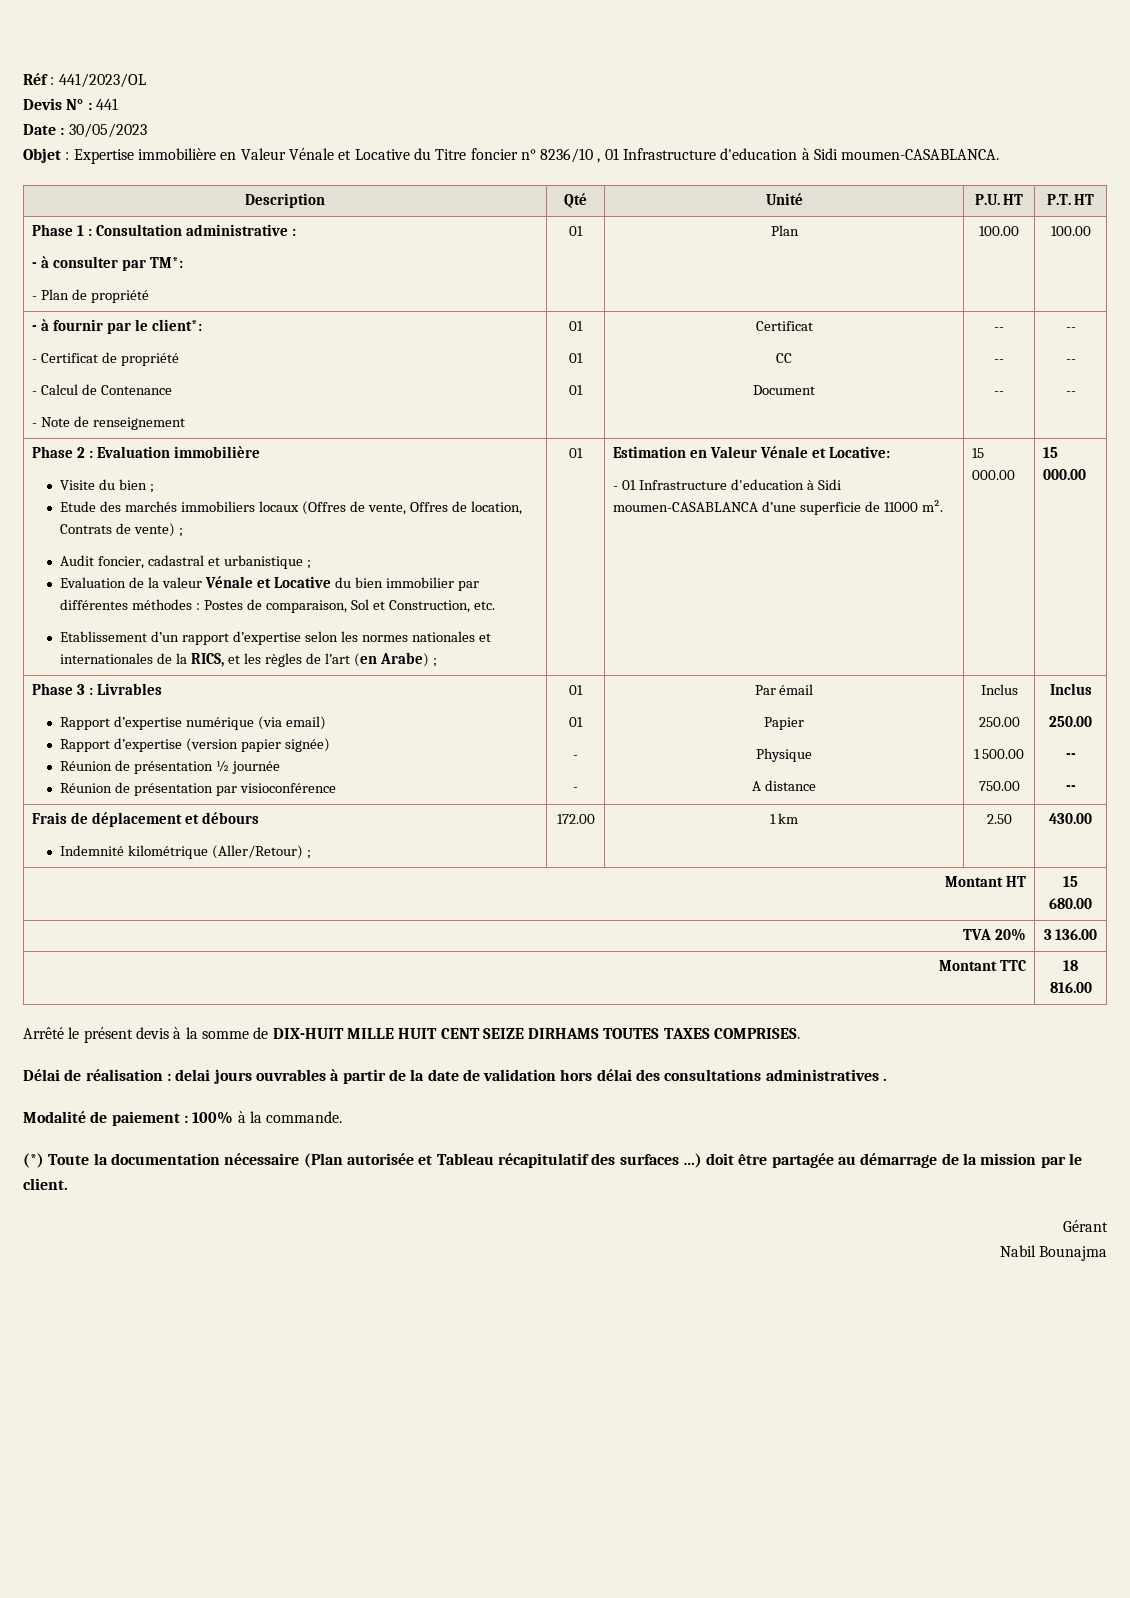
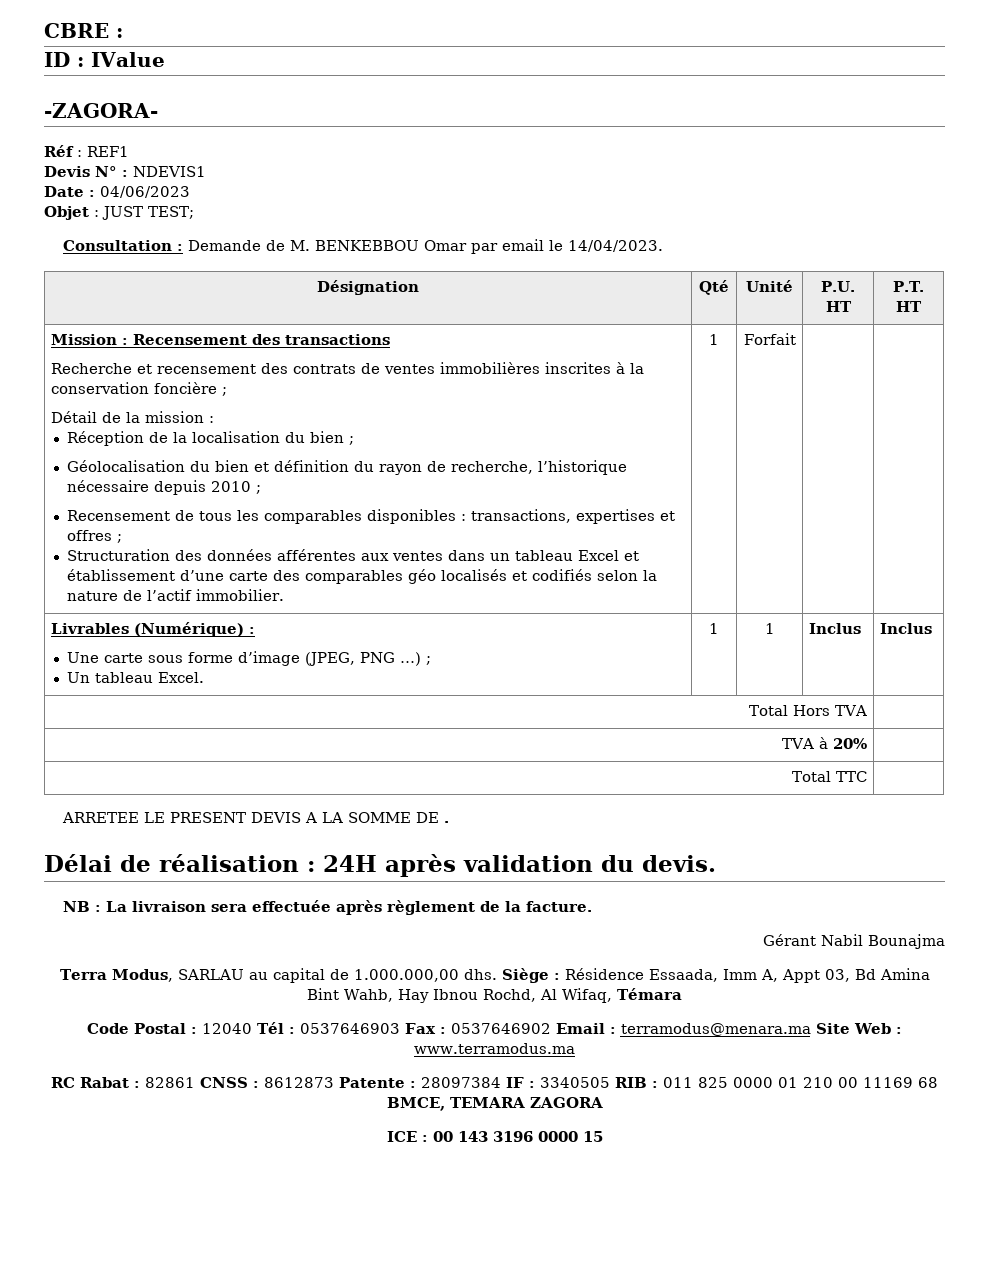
+ CBRE :
+ ID : IValue
+ -ZAGORA-
- Réf : 441/2023/OL
+ Réf : REF1
- Devis N° : 441
+ Devis N° : NDEVIS1
- Date : 30/05/2023
+ Date : 04/06/2023
- Objet : Expertise immobilière en Valeur Vénale et Locative du Titre foncier n° 8236/10 , 01 Infrastructure d'education à Sidi moumen-CASABLANCA.
- Description | Qté | Unité | P.U. HT | P.T. HT
+ Objet : JUST TEST;
+ Consultation : Demande de M. BENKEBBOU Omar par email le 14/04/2023.
+ Désignation | Qté | Unité | P.U. HT | P.T. HT
- Phase 1 : Consultation administrative :
- - à consulter par TM*:
- - Plan de propriété | 01 | Plan | 100.00 | 100.00
- - à fournir par le client*:
- - Certificat de propriété
- - Calcul de Contenance
- - Note de renseignement | 01
- 01
- 01 | Certificat
- CC
- Document | --
- --
- -- | --
- --
- --
- Phase 2 : Evaluation immobilière
- Visite du bien ;
- Etude des marchés immobiliers locaux (Offres de vente, Offres de location, Contrats de vente) ;
- Audit foncier, cadastral et urbanistique ;
- Evaluation de la valeur Vénale et Locative du bien immobilier par différentes méthodes : Postes de comparaison, Sol et Construction, etc.
- Etablissement d’un rapport d’expertise selon les normes nationales et internationales de la RICS, et les règles de l’art (en Arabe) ; | 01 | Estimation en Valeur Vénale et Locative:
- - 01 Infrastructure d'education à Sidi moumen-CASABLANCA d’une superficie de 11000 m². | 15 000.00 | 15 000.00
- Phase 3 : Livrables
- Rapport d’expertise numérique (via email)
- Rapport d’expertise (version papier signée)
- Réunion de présentation ½ journée
- Réunion de présentation par visioconférence | 01
- 01
- -
- - | Par émail
- Papier
- Physique
- A distance | Inclus
- 250.00
- 1 500.00
- 750.00 | Inclus
- 250.00
- --
- --
- Frais de déplacement et débours
- Indemnité kilométrique (Aller/Retour) ; | 172.00 | 1 km | 2.50 | 430.00
- Montant HT | 15 680.00
- TVA 20% | 3 136.00
- Montant TTC | 18 816.00
- Arrêté le présent devis à la somme de DIX-HUIT MILLE HUIT CENT SEIZE DIRHAMS TOUTES TAXES COMPRISES.
- Délai de réalisation : delai jours ouvrables à partir de la date de validation hors délai des consultations administratives .
- Modalité de paiement : 100% à la commande.
- (*) Toute la documentation nécessaire (Plan autorisée et Tableau récapitulatif des surfaces …) doit être partagée au démarrage de la mission par le client.
+ Mission : Recensement des transactions
+ Recherche et recensement des contrats de ventes immobilières inscrites à la conservation foncière ;
+ Détail de la mission :
+ Réception de la localisation du bien ;
+ Géolocalisation du bien et définition du rayon de recherche, l’historique nécessaire depuis 2010 ;
+ Recensement de tous les comparables disponibles : transactions, expertises et offres ;
+ Structuration des données afférentes aux ventes dans un tableau Excel et établissement d’une carte des comparables géo localisés et codifiés selon la nature de l’actif immobilier. | 1 | Forfait | |
+ Livrables (Numérique) :
+ Une carte sous forme d’image (JPEG, PNG …) ;
+ Un tableau Excel. | 1 | 1 | Inclus | Inclus
+ Total Hors TVA |
+ TVA à 20% |
+ Total TTC |
+ ARRETEE LE PRESENT DEVIS A LA SOMME DE .
+ Délai de réalisation : 24H après validation du devis.
+ NB : La livraison sera effectuée après règlement de la facture.
- Gérant
- Nabil Bounajma
+ Gérant Nabil Bounajma
+ Terra Modus, SARLAU au capital de 1.000.000,00 dhs. Siège : Résidence Essaada, Imm A, Appt 03, Bd Amina Bint Wahb, Hay Ibnou Rochd, Al Wifaq, Témara
+ Code Postal : 12040 Tél : 0537646903 Fax : 0537646902 Email : terramodus@menara.ma Site Web : www.terramodus.ma
+ RC Rabat : 82861 CNSS : 8612873 Patente : 28097384 IF : 3340505 RIB : 011 825 0000 01 210 00 11169 68 BMCE, TEMARA ZAGORA
+ ICE : 00 143 3196 0000 15

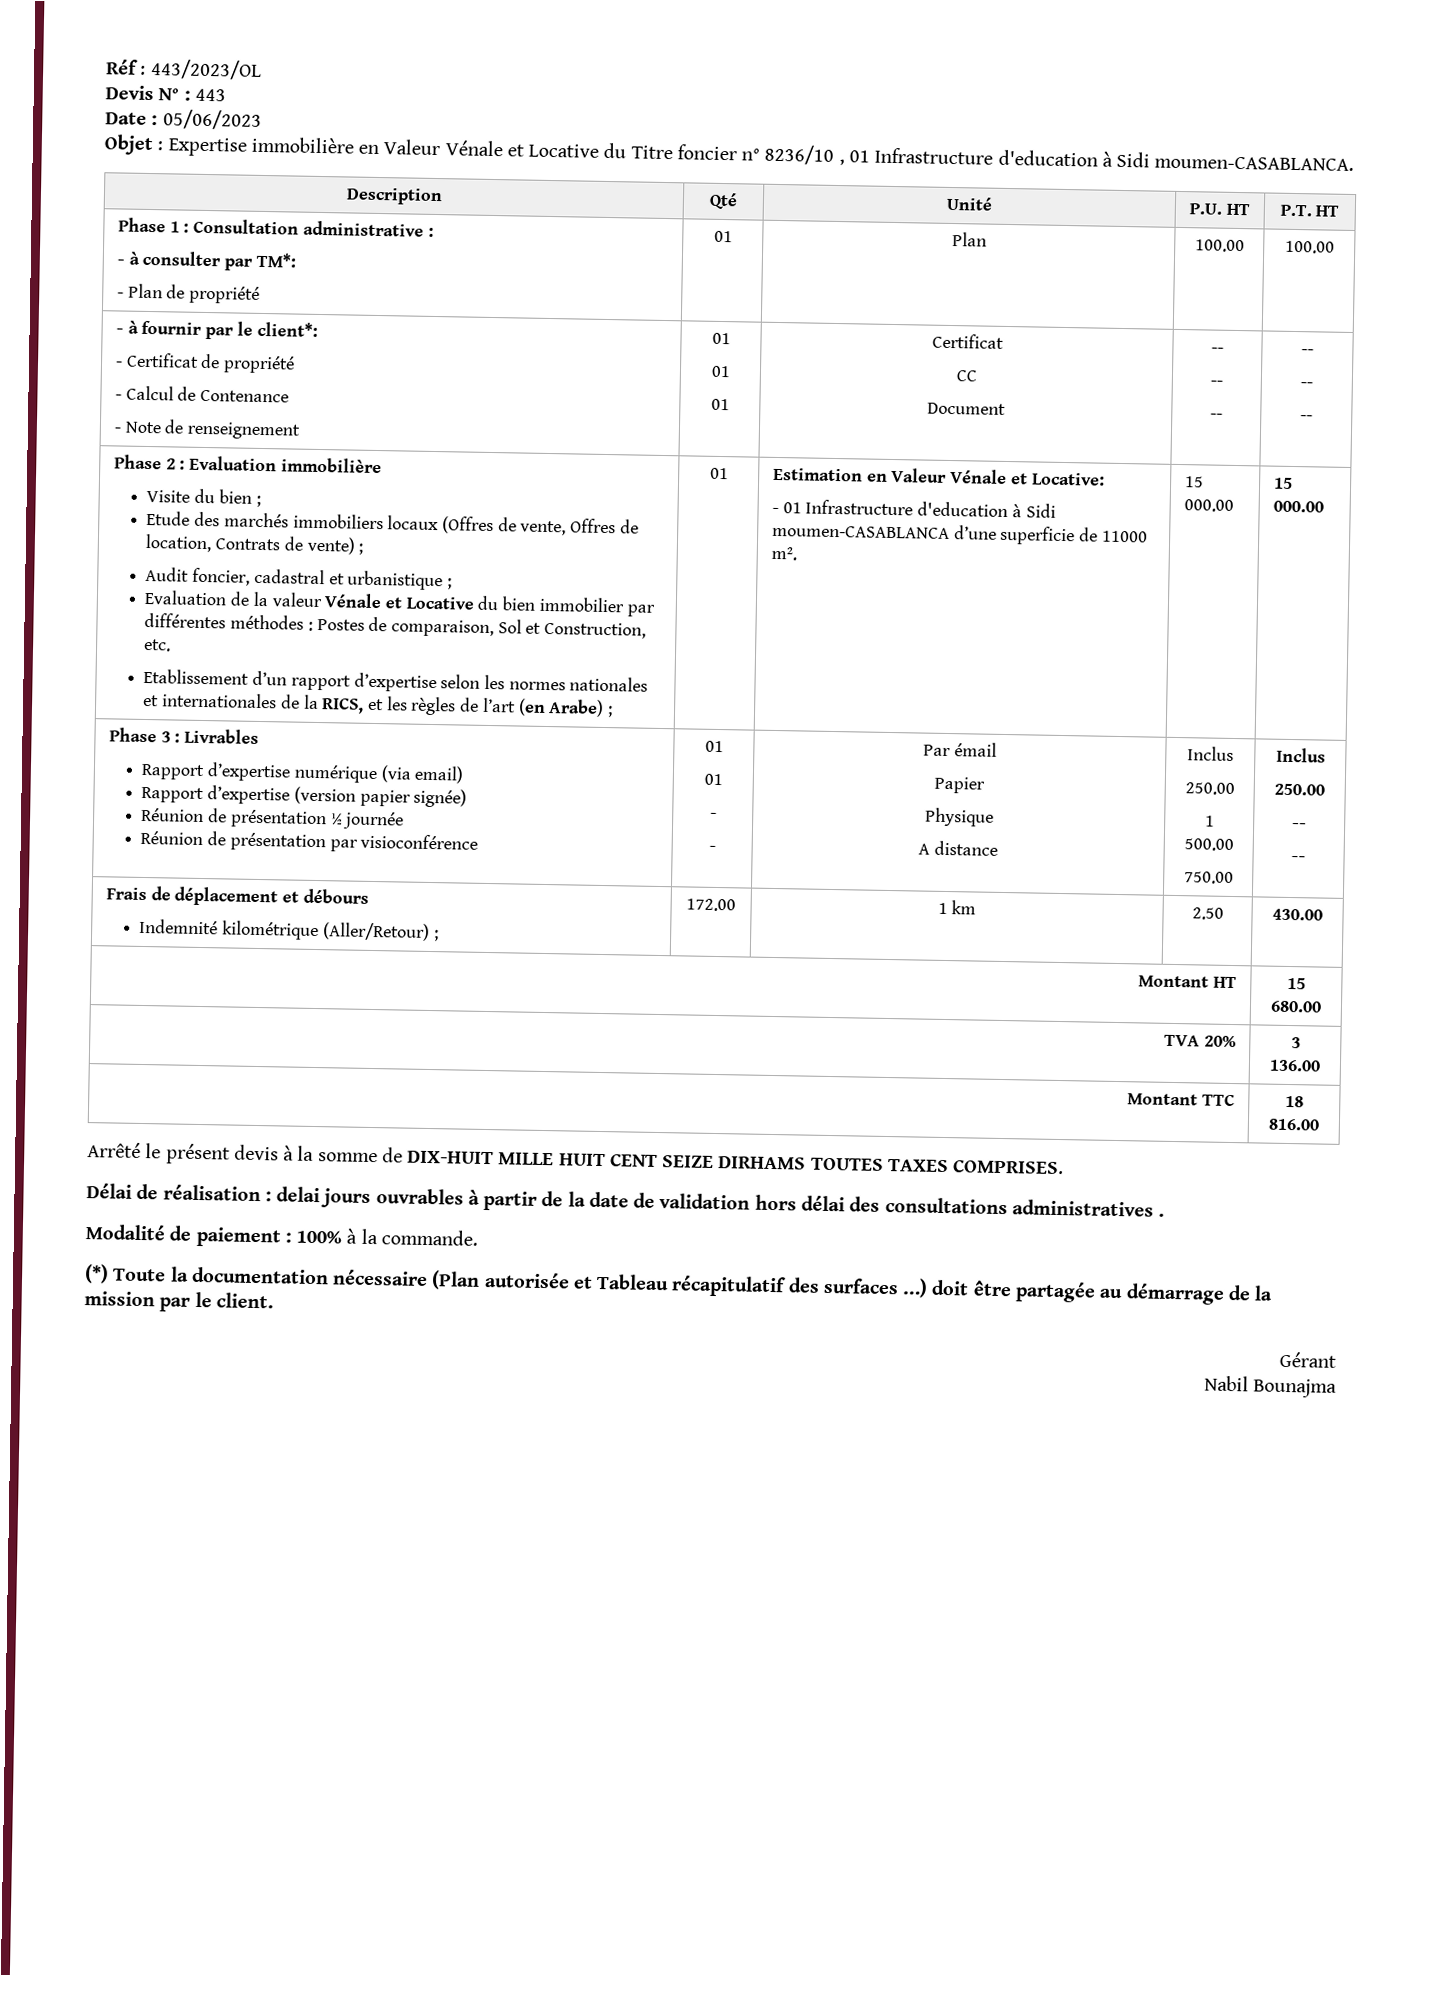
- CBRE :
- ID : IValue
- -ZAGORA-
- Réf : REF1
+ Réf : 443/2023/OL
- Devis N° : NDEVIS1
+ Devis N° : 443
- Date : 04/06/2023
+ Date : 05/06/2023
- Objet : JUST TEST;
- Consultation : Demande de M. BENKEBBOU Omar par email le 14/04/2023.
- Désignation | Qté | Unité | P.U. HT | P.T. HT
+ Objet : Expertise immobilière en Valeur Vénale et Locative du Titre foncier n° 8236/10 , 01 Infrastructure d'education à Sidi moumen-CASABLANCA.
+ Description | Qté | Unité | P.U. HT | P.T. HT
- Mission : Recensement des transactions
- Recherche et recensement des contrats de ventes immobilières inscrites à la conservation foncière ;
- Détail de la mission :
- Réception de la localisation du bien ;
- Géolocalisation du bien et définition du rayon de recherche, l’historique nécessaire depuis 2010 ;
- Recensement de tous les comparables disponibles : transactions, expertises et offres ;
- Structuration des données afférentes aux ventes dans un tableau Excel et établissement d’une carte des comparables géo localisés et codifiés selon la nature de l’actif immobilier. | 1 | Forfait | |
- Livrables (Numérique) :
- Une carte sous forme d’image (JPEG, PNG …) ;
- Un tableau Excel. | 1 | 1 | Inclus | Inclus
- Total Hors TVA |
- TVA à 20% |
- Total TTC |
- ARRETEE LE PRESENT DEVIS A LA SOMME DE .
- Délai de réalisation : 24H après validation du devis.
- NB : La livraison sera effectuée après règlement de la facture.
+ Phase 1 : Consultation administrative :
+ - à consulter par TM*:
+ - Plan de propriété | 01 | Plan | 100.00 | 100.00
+ - à fournir par le client*:
+ - Certificat de propriété
+ - Calcul de Contenance
+ - Note de renseignement | 01
+ 01
+ 01 | Certificat
+ CC
+ Document | --
+ --
+ -- | --
+ --
+ --
+ Phase 2 : Evaluation immobilière
+ Visite du bien ;
+ Etude des marchés immobiliers locaux (Offres de vente, Offres de location, Contrats de vente) ;
+ Audit foncier, cadastral et urbanistique ;
+ Evaluation de la valeur Vénale et Locative du bien immobilier par différentes méthodes : Postes de comparaison, Sol et Construction, etc.
+ Etablissement d’un rapport d’expertise selon les normes nationales et internationales de la RICS, et les règles de l’art (en Arabe) ; | 01 | Estimation en Valeur Vénale et Locative:
+ - 01 Infrastructure d'education à Sidi moumen-CASABLANCA d’une superficie de 11000 m². | 15 000.00 | 15 000.00
+ Phase 3 : Livrables
+ Rapport d’expertise numérique (via email)
+ Rapport d’expertise (version papier signée)
+ Réunion de présentation ½ journée
+ Réunion de présentation par visioconférence | 01
+ 01
+ -
+ - | Par émail
+ Papier
+ Physique
+ A distance | Inclus
+ 250.00
+ 1 500.00
+ 750.00 | Inclus
+ 250.00
+ --
+ --
+ Frais de déplacement et débours
+ Indemnité kilométrique (Aller/Retour) ; | 172.00 | 1 km | 2.50 | 430.00
+ Montant HT | 15 680.00
+ TVA 20% | 3 136.00
+ Montant TTC | 18 816.00
+ Arrêté le présent devis à la somme de DIX-HUIT MILLE HUIT CENT SEIZE DIRHAMS TOUTES TAXES COMPRISES.
+ Délai de réalisation : delai jours ouvrables à partir de la date de validation hors délai des consultations administratives .
+ Modalité de paiement : 100% à la commande.
+ (*) Toute la documentation nécessaire (Plan autorisée et Tableau récapitulatif des surfaces …) doit être partagée au démarrage de la mission par le client.
- Gérant Nabil Bounajma
+ Gérant
+ Nabil Bounajma
- Terra Modus, SARLAU au capital de 1.000.000,00 dhs. Siège : Résidence Essaada, Imm A, Appt 03, Bd Amina Bint Wahb, Hay Ibnou Rochd, Al Wifaq, Témara
- Code Postal : 12040 Tél : 0537646903 Fax : 0537646902 Email : terramodus@menara.ma Site Web : www.terramodus.ma
- RC Rabat : 82861 CNSS : 8612873 Patente : 28097384 IF : 3340505 RIB : 011 825 0000 01 210 00 11169 68 BMCE, TEMARA ZAGORA
- ICE : 00 143 3196 0000 15

